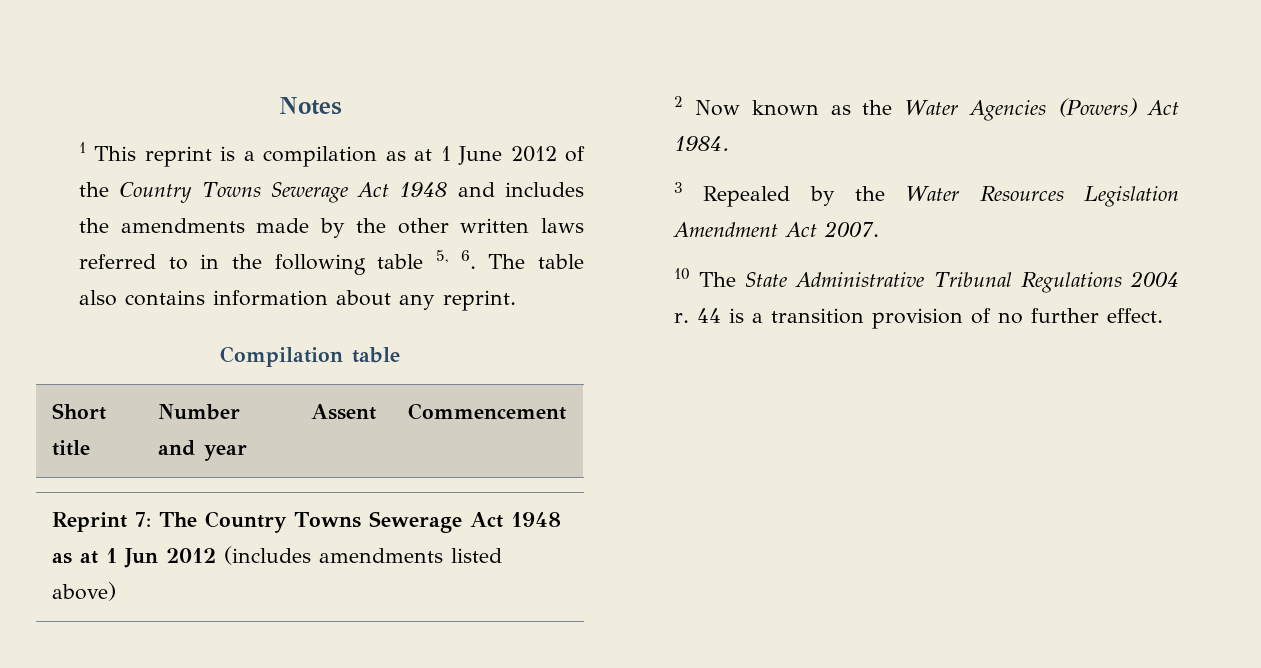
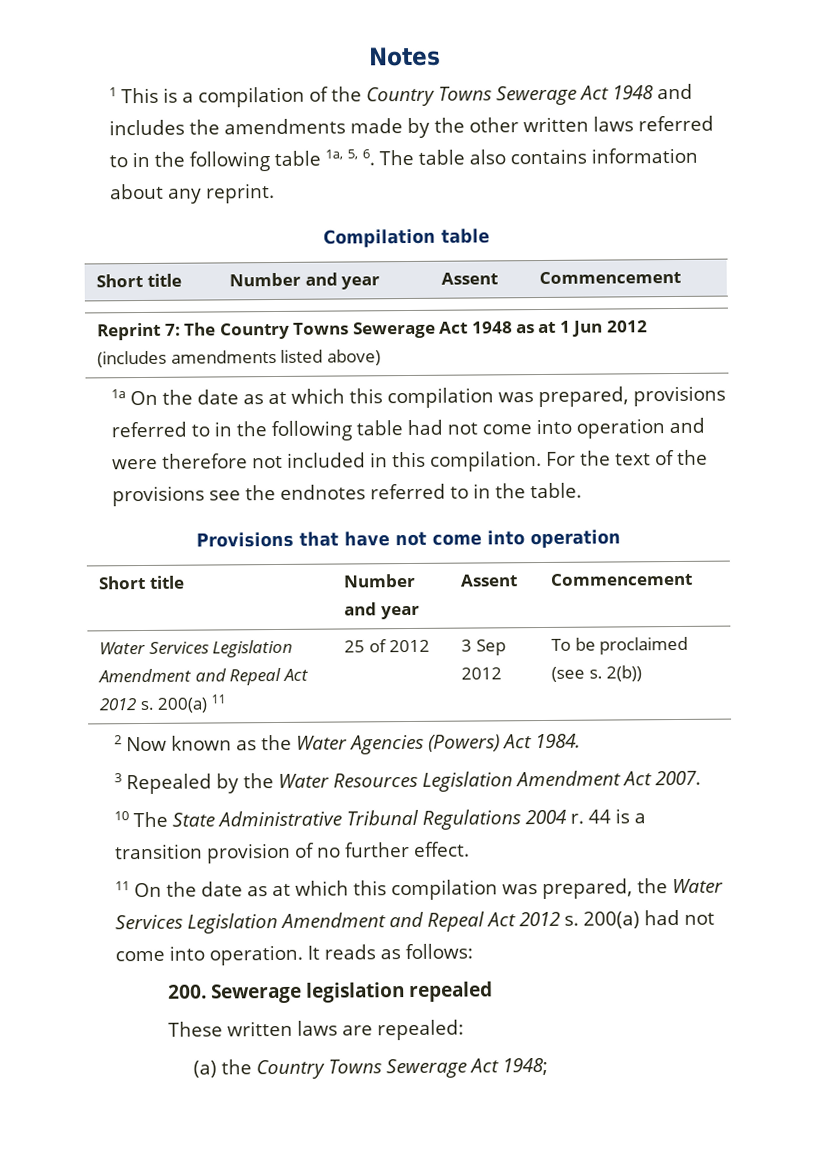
- 1 This reprint is a compilation as at 1 June 2012 of the Country Towns Sewerage Act 1948 and includes the amendments made by the other written laws referred to in the following table 5, 6. The table also contains information about any reprint.
+ 1 This is a compilation of the Country Towns Sewerage Act 1948 and includes the amendments made by the other written laws referred to in the following table 1a, 5, 6. The table also contains information about any reprint.
+ 1a On the date as at which this compilation was prepared, provisions referred to in the following table had not come into operation and were therefore not included in this compilation. For the text of the provisions see the endnotes referred to in the table.
+ Provisions that have not come into operation
+ Short title | Number and year | Assent | Commencement
+ Water Services Legislation Amendment and Repeal Act 2012 s. 200(a) 11 | 25 of 2012 | 3 Sep 2012 | To be proclaimed (see s. 2(b))
+ 11 On the date as at which this compilation was prepared, the Water Services Legislation Amendment and Repeal Act 2012 s. 200(a) had not come into operation. It reads as follows:
+ 200. Sewerage legislation repealed
+ These written laws are repealed:
+ (a) the Country Towns Sewerage Act 1948;

